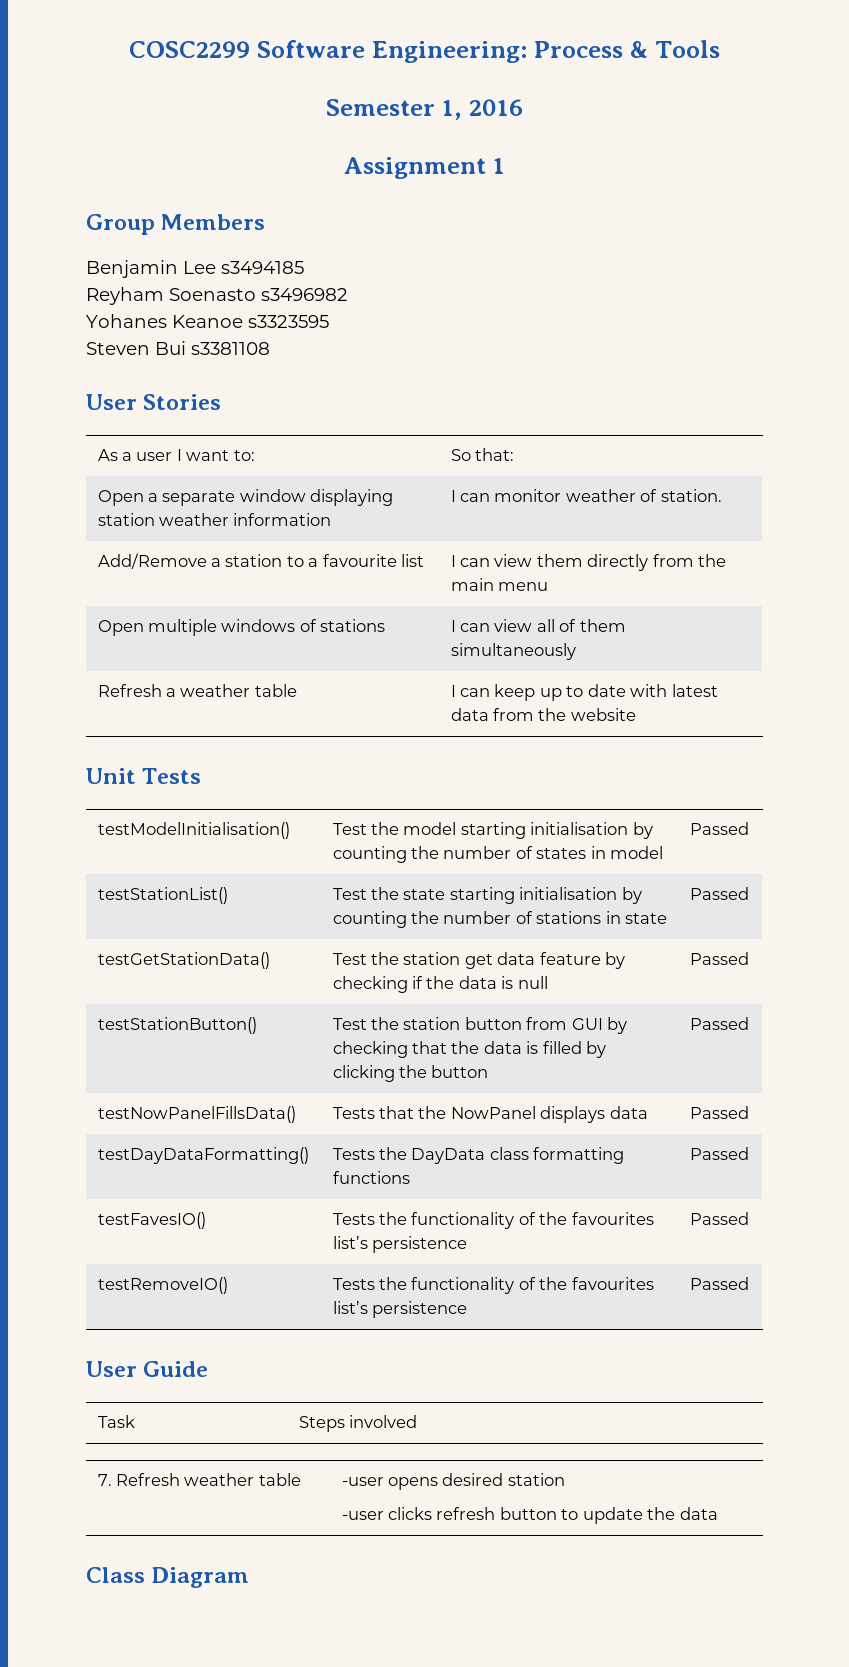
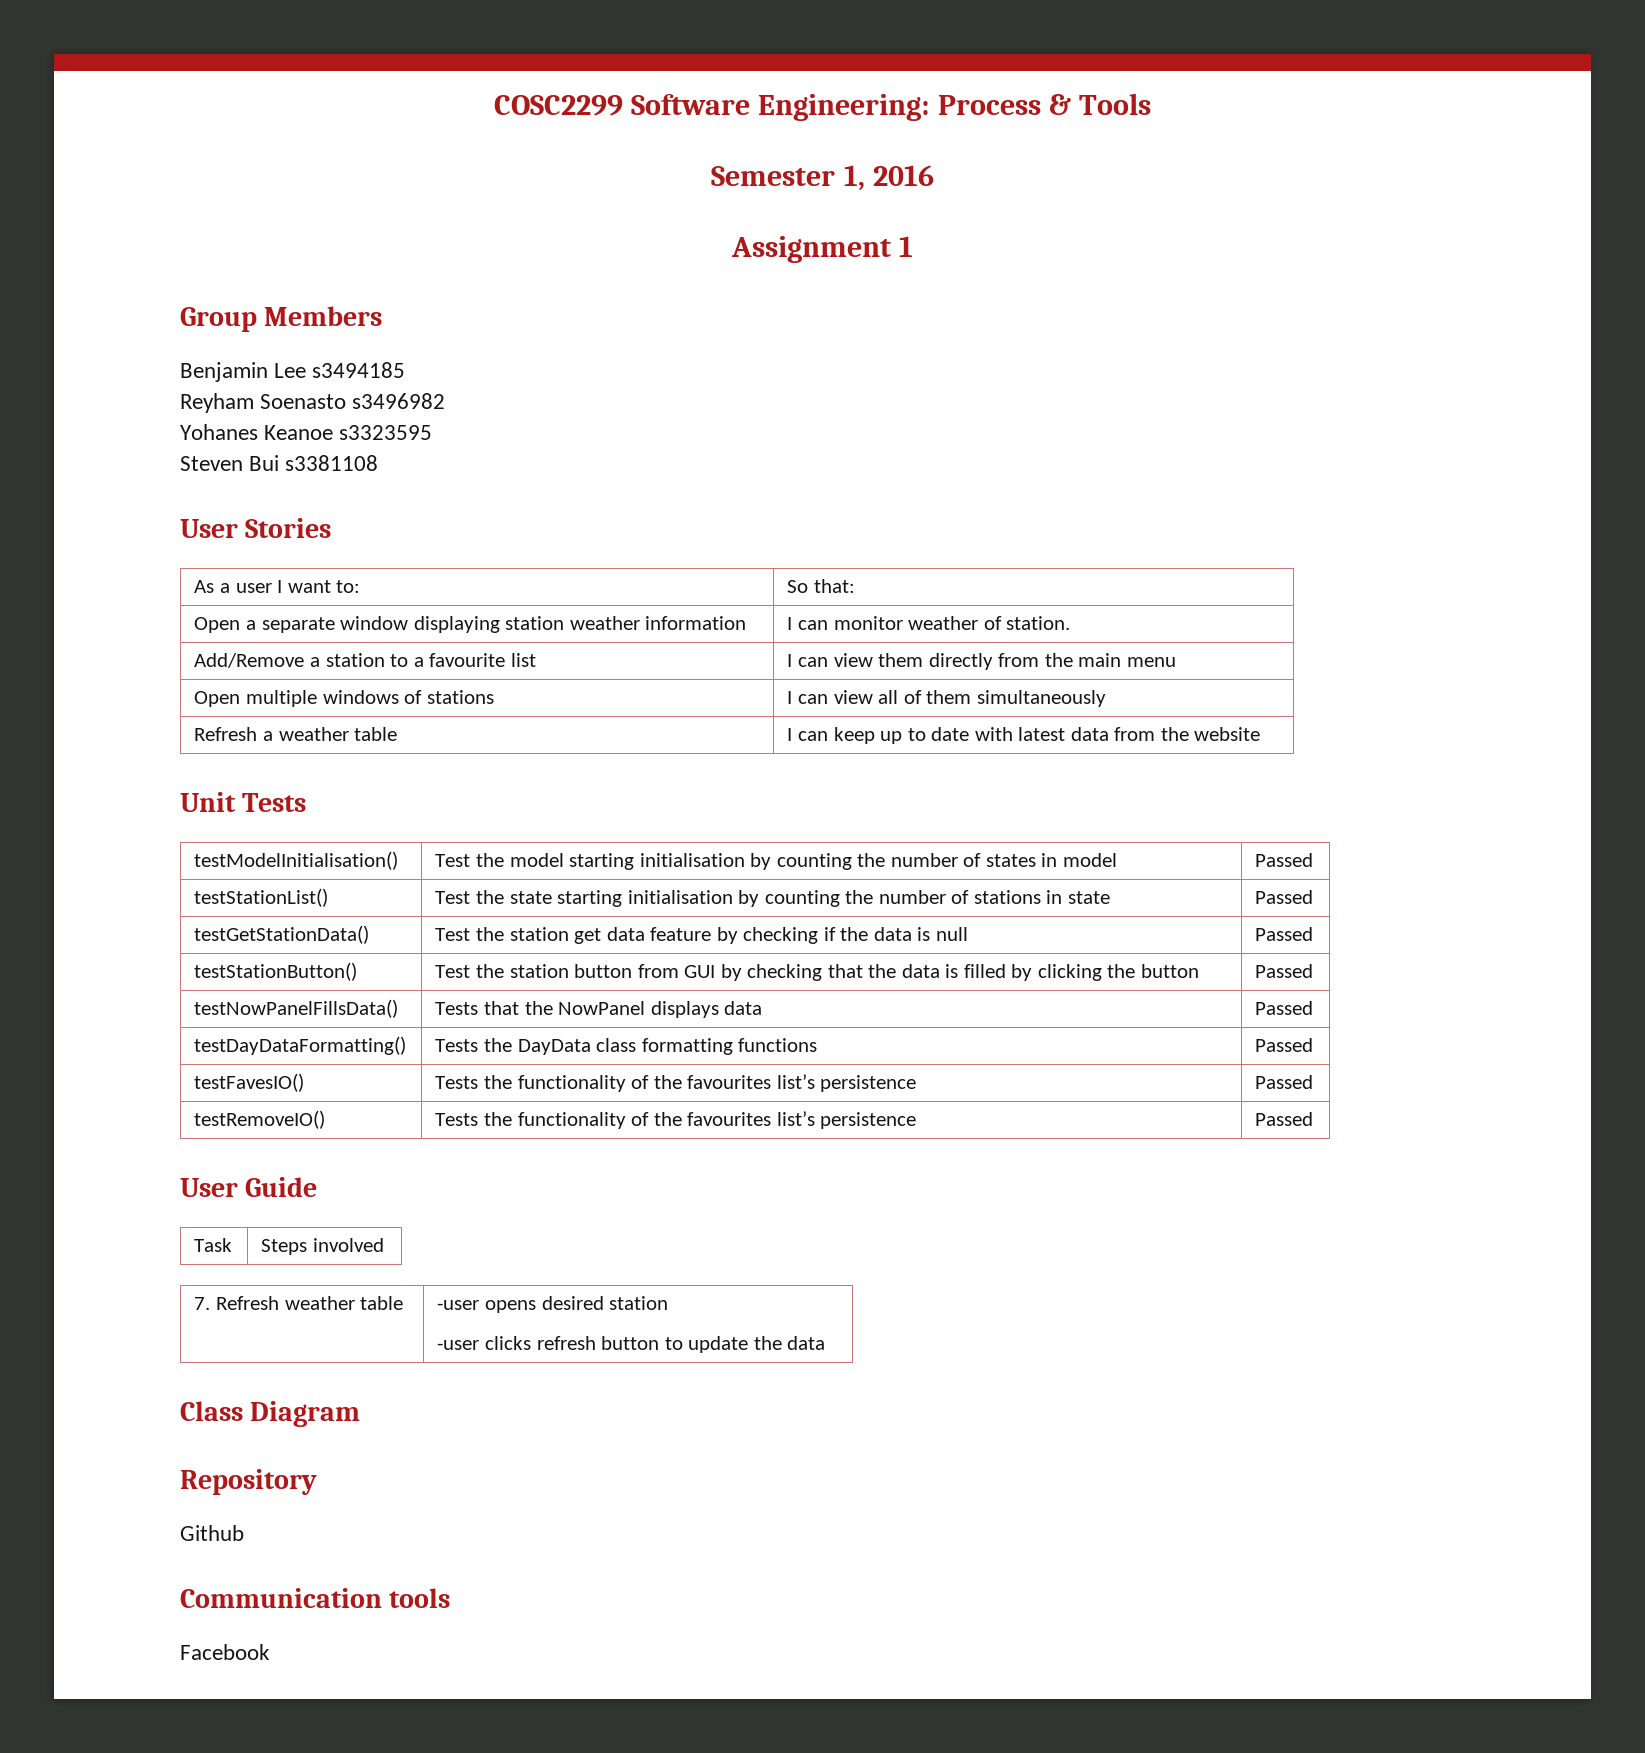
+ Repository
+ Github
+ Communication tools
+ Facebook

